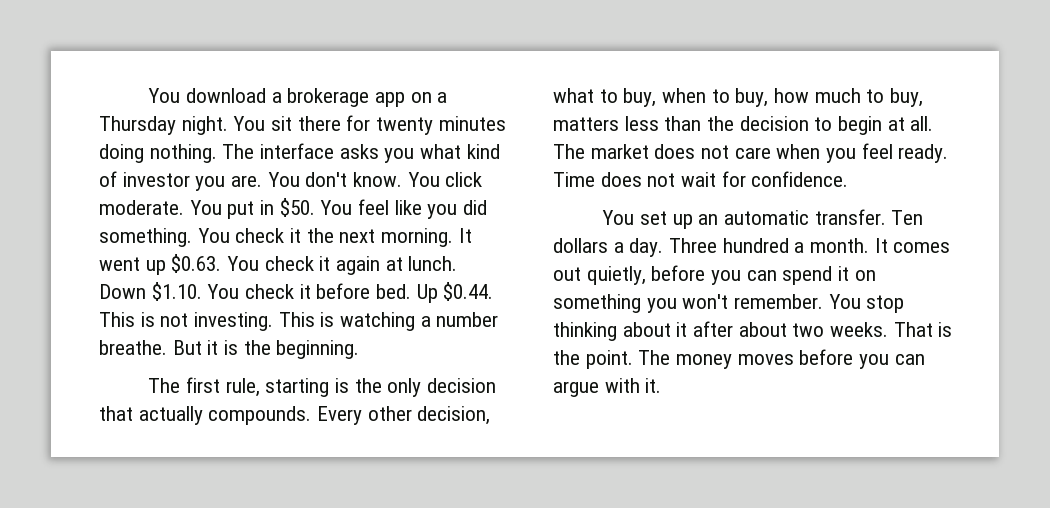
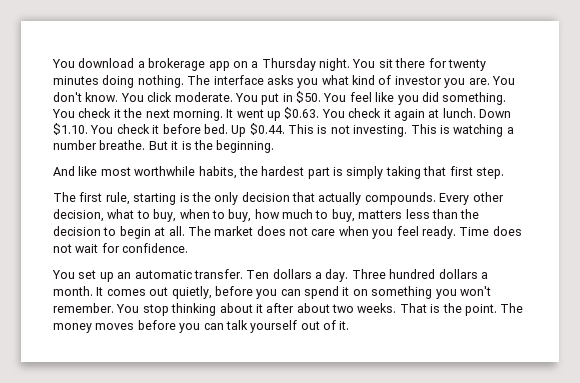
+ And like most worthwhile habits, the hardest part is simply taking that first step.
- Three hundred a month.
+ Three hundred dollars a month.
- The money moves before you can argue with it.
+ The money moves before you can talk yourself out of it.

